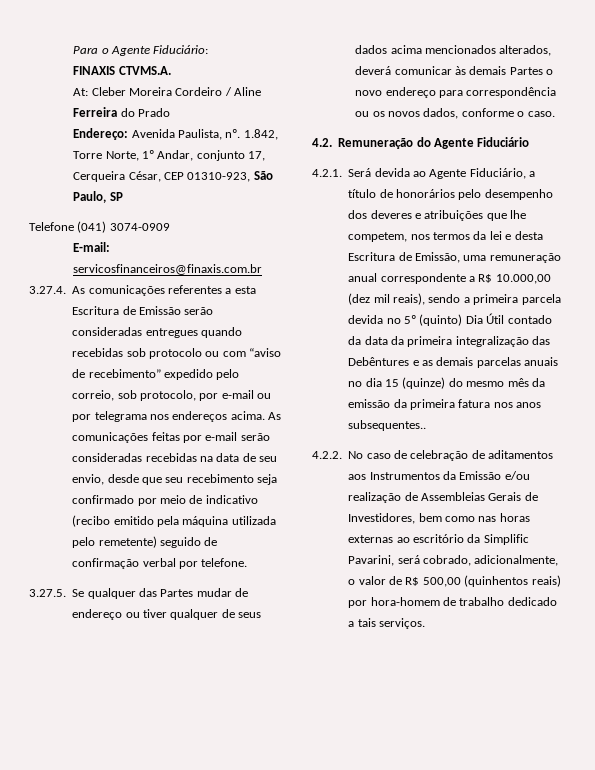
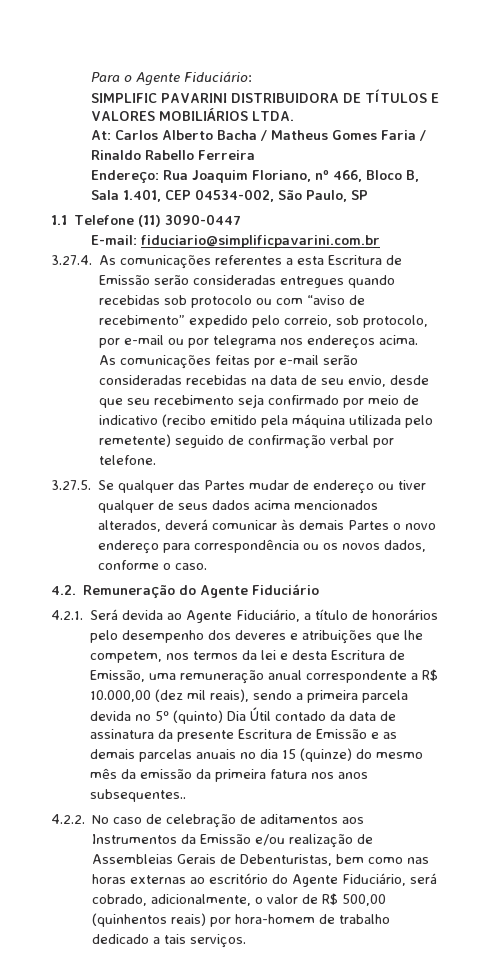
- FINAXIS CTVMS.A.
- At: Cleber Moreira Cordeiro / Aline Ferreira do Prado
+ SIMPLIFIC PAVARINI DISTRIBUIDORA DE TÍTULOS E VALORES MOBILIÁRIOS LTDA.
+ At: Carlos Alberto Bacha / Matheus Gomes Faria / Rinaldo Rabello Ferreira
- Endereço: Avenida Paulista, nº. 1.842, Torre Norte, 1º Andar, conjunto 17, Cerqueira César, CEP 01310-923, São Paulo, SP
+ Endereço: Rua Joaquim Floriano, nº 466, Bloco B, Sala 1.401, CEP 04534-002, São Paulo, SP
- Telefone (041) 3074-0909
+ 1.1 Telefone (11) 3090-0447
- E-mail: servicosfinanceiros@finaxis.com.br
+ E-mail: fiduciario@simplificpavarini.com.br
- 4.2.1. Será devida ao Agente Fiduciário, a título de honorários pelo desempenho dos deveres e atribuições que lhe competem, nos termos da lei e desta Escritura de Emissão, uma remuneração anual correspondente a R$ 10.000,00 (dez mil reais), sendo a primeira parcela devida no 5º (quinto) Dia Útil contado da data da primeira integralização das Debêntures e as demais parcelas anuais no dia 15 (quinze) do mesmo mês da emissão da primeira fatura nos anos subsequentes..
+ 4.2.1. Será devida ao Agente Fiduciário, a título de honorários pelo desempenho dos deveres e atribuições que lhe competem, nos termos da lei e desta Escritura de Emissão, uma remuneração anual correspondente a R$ 10.000,00 (dez mil reais), sendo a primeira parcela devida no 5º (quinto) Dia Útil contado da data de assinatura da presente Escritura de Emissão e as demais parcelas anuais no dia 15 (quinze) do mesmo mês da emissão da primeira fatura nos anos subsequentes..
- 4.2.2. No caso de celebração de aditamentos aos Instrumentos da Emissão e/ou realização de Assembleias Gerais de Investidores, bem como nas horas externas ao escritório da Simplific Pavarini, será cobrado, adicionalmente, o valor de R$ 500,00 (quinhentos reais) por hora-homem de trabalho dedicado a tais serviços.
+ 4.2.2. No caso de celebração de aditamentos aos Instrumentos da Emissão e/ou realização de Assembleias Gerais de Debenturistas, bem como nas horas externas ao escritório do Agente Fiduciário, será cobrado, adicionalmente, o valor de R$ 500,00 (quinhentos reais) por hora-homem de trabalho dedicado a tais serviços.

